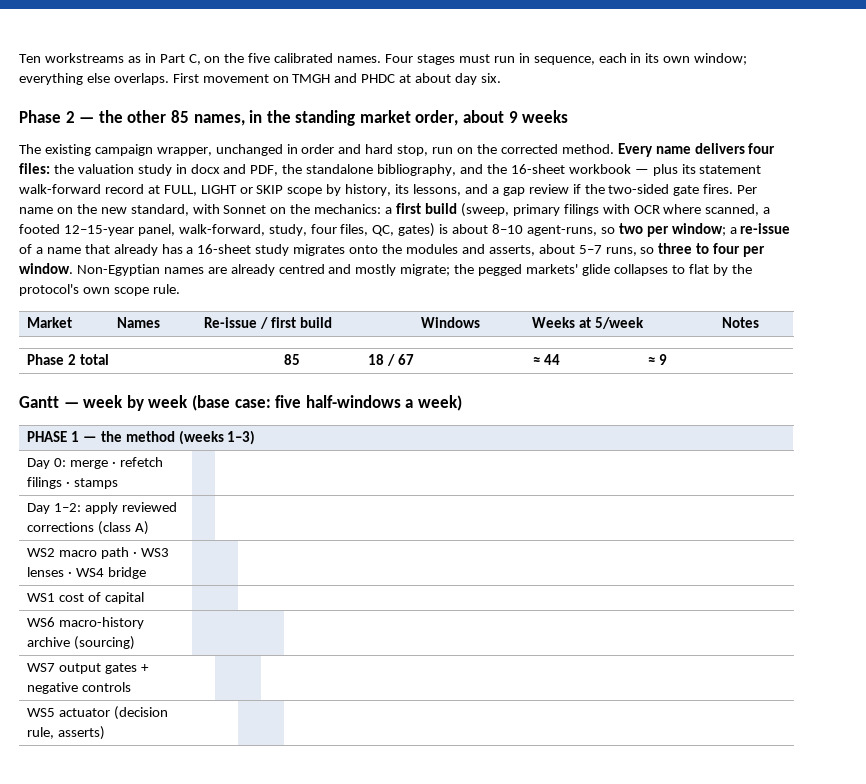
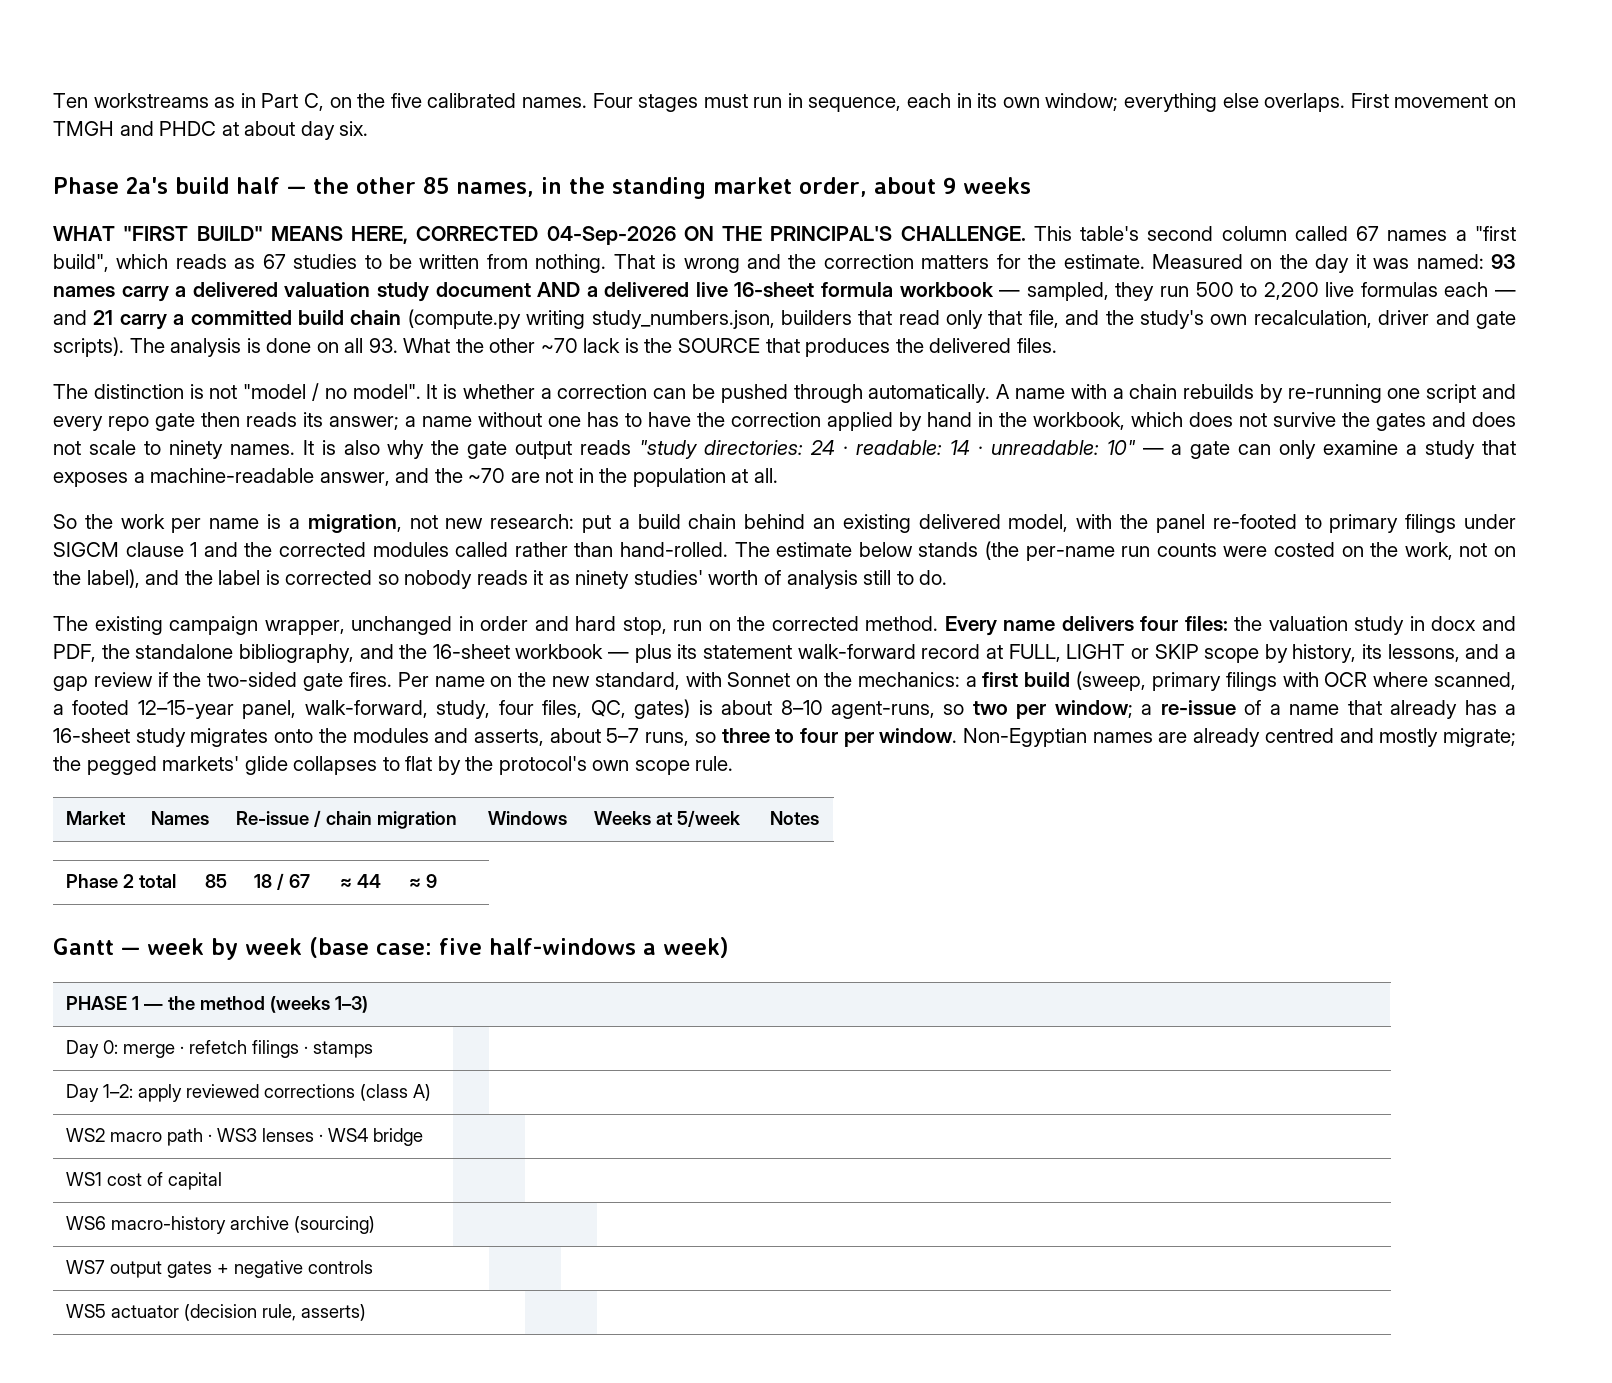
- Phase 2 — the other 85 names, in the standing market order, about 9 weeks
+ Phase 2a's build half — the other 85 names, in the standing market order, about 9 weeks
+ WHAT "FIRST BUILD" MEANS HERE, CORRECTED 04-Sep-2026 ON THE PRINCIPAL'S CHALLENGE. This table's second column called 67 names a "first build", which reads as 67 studies to be written from nothing. That is wrong and the correction matters for the estimate. Measured on the day it was named: 93 names carry a delivered valuation study document AND a delivered live 16-sheet formula workbook — sampled, they run 500 to 2,200 live formulas each — and 21 carry a committed build chain (compute.py writing study_numbers.json, builders that read only that file, and the study's own recalculation, driver and gate scripts). The analysis is done on all 93. What the other ~70 lack is the SOURCE that produces the delivered files.
+ The distinction is not "model / no model". It is whether a correction can be pushed through automatically. A name with a chain rebuilds by re-running one script and every repo gate then reads its answer; a name without one has to have the correction applied by hand in the workbook, which does not survive the gates and does not scale to ninety names. It is also why the gate output reads "study directories: 24 · readable: 14 · unreadable: 10" — a gate can only examine a study that exposes a machine-readable answer, and the ~70 are not in the population at all.
+ So the work per name is a migration, not new research: put a build chain behind an existing delivered model, with the panel re-footed to primary filings under SIGCM clause 1 and the corrected modules called rather than hand-rolled. The estimate below stands (the per-name run counts were costed on the work, not on the label), and the label is corrected so nobody reads it as ninety studies' worth of analysis still to do.
- Market | Names | Re-issue / first build | Windows | Weeks at 5/week | Notes
+ Market | Names | Re-issue / chain migration | Windows | Weeks at 5/week | Notes

